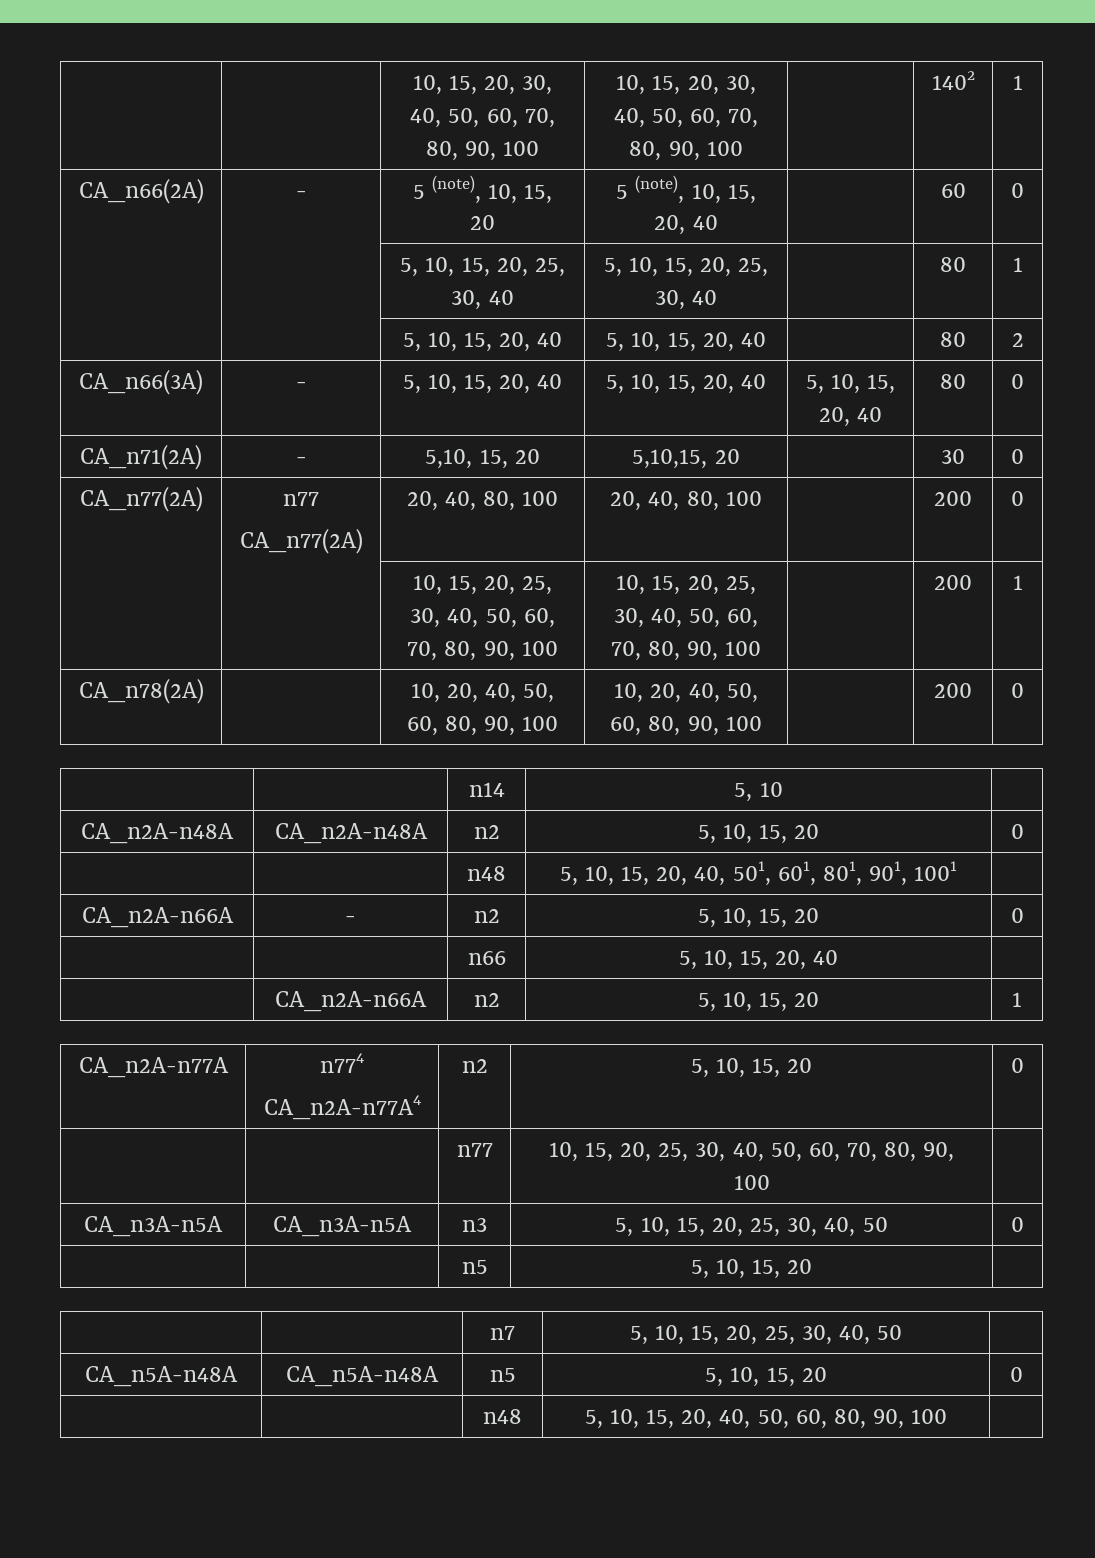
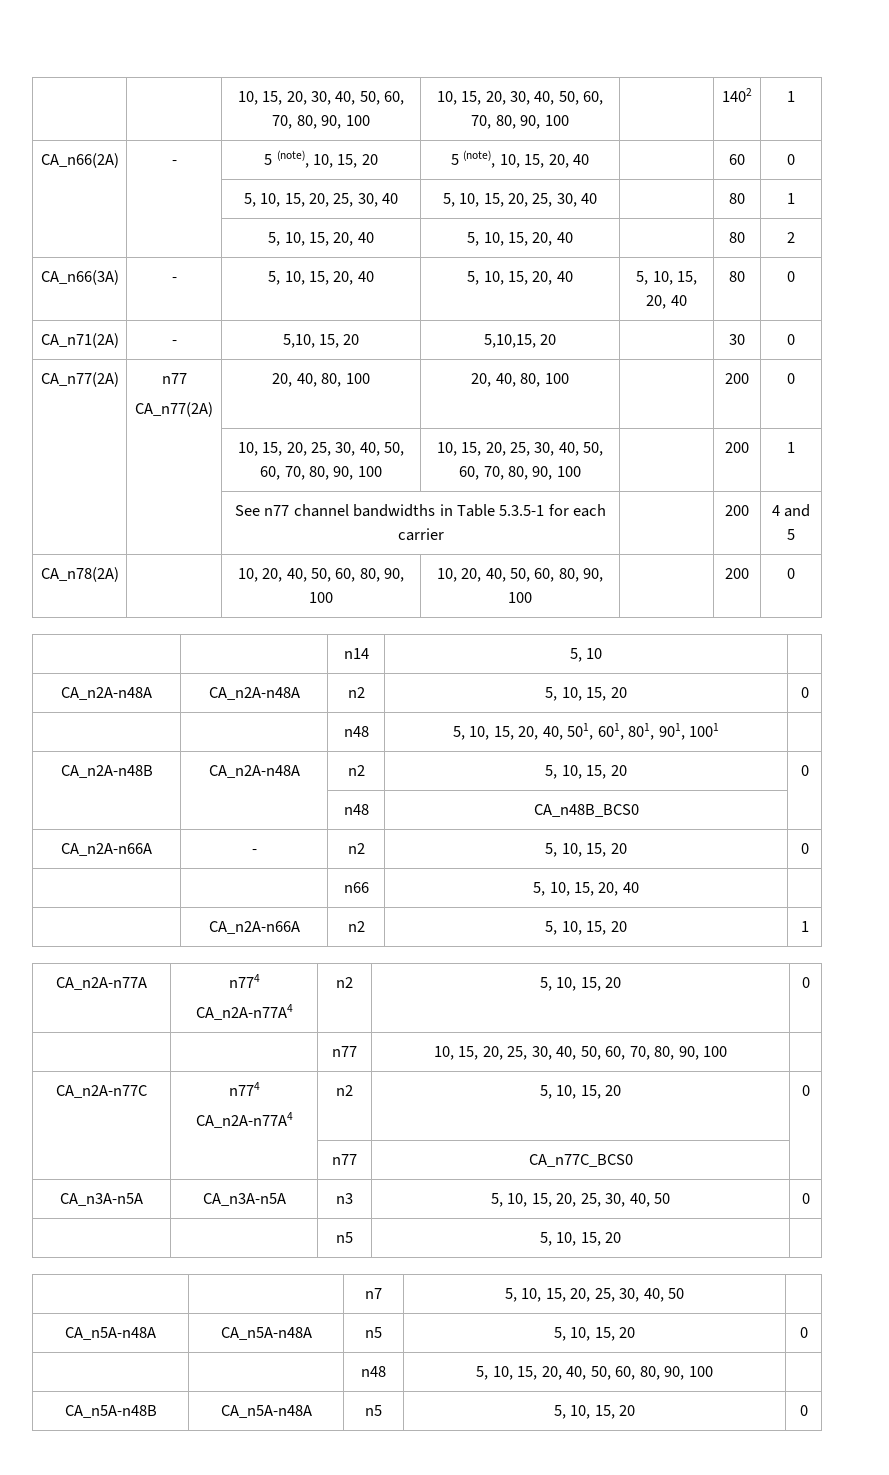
+ | | See n77 channel bandwidths in Table 5.3.5-1 for each carrier | | 200 | 4 and 5
+ CA_n2A-n48B | CA_n2A-n48A | n2 | 5, 10, 15, 20 | 0
+ | | n48 | CA_n48B_BCS0 |
+ CA_n2A-n77C | n774
+ CA_n2A-n77A4 | n2 | 5, 10, 15, 20 | 0
+ | | n77 | CA_n77C_BCS0 |
+ CA_n5A-n48B | CA_n5A-n48A | n5 | 5, 10, 15, 20 | 0

